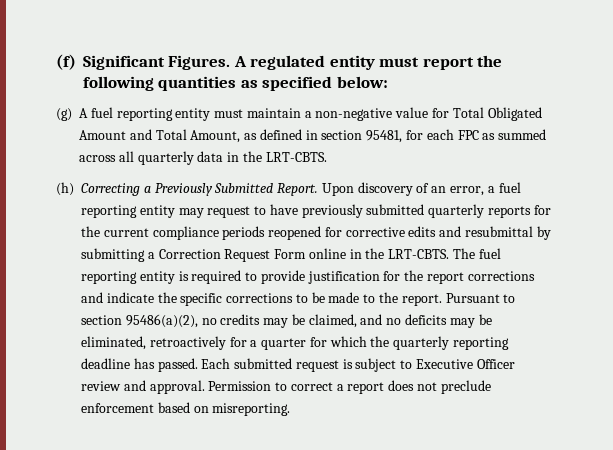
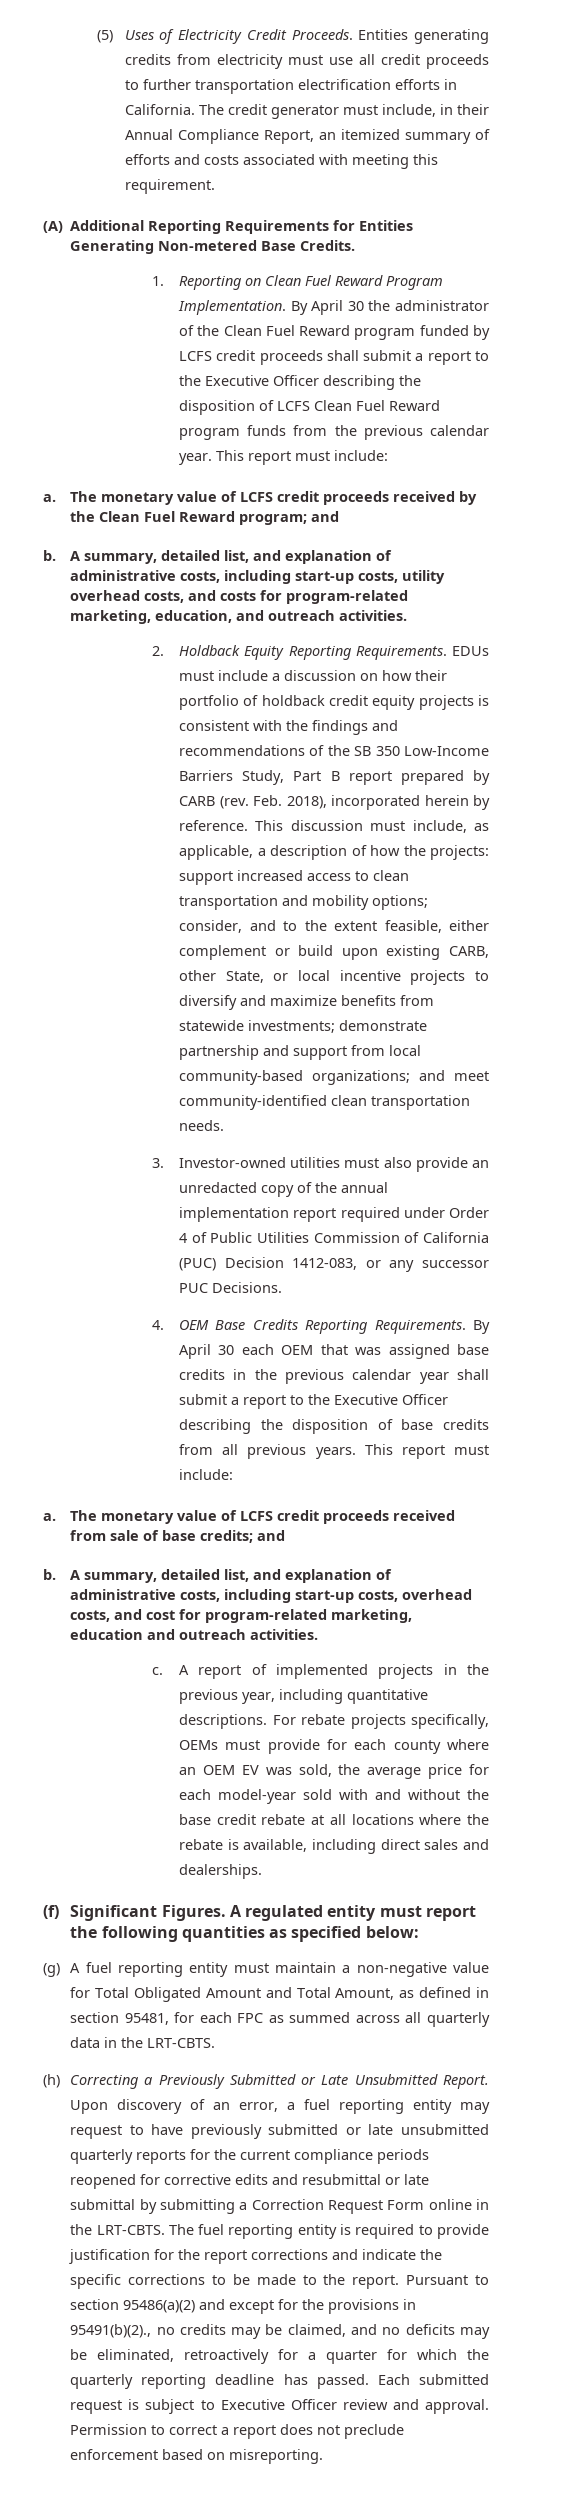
+ (5) Uses of Electricity Credit Proceeds. Entities generating credits from electricity must use all credit proceeds to further transportation electrification efforts in California. The credit generator must include, in their Annual Compliance Report, an itemized summary of efforts and costs associated with meeting this requirement.
+ (A) Additional Reporting Requirements for Entities Generating Non-metered Base Credits.
+ 1. Reporting on Clean Fuel Reward Program Implementation. By April 30 the administrator of the Clean Fuel Reward program funded by LCFS credit proceeds shall submit a report to the Executive Officer describing the disposition of LCFS Clean Fuel Reward program funds from the previous calendar year. This report must include:
+ a. The monetary value of LCFS credit proceeds received by the Clean Fuel Reward program; and
+ b. A summary, detailed list, and explanation of administrative costs, including start-up costs, utility overhead costs, and costs for program-related marketing, education, and outreach activities.
+ 2. Holdback Equity Reporting Requirements. EDUs must include a discussion on how their portfolio of holdback credit equity projects is consistent with the findings and recommendations of the SB 350 Low-Income Barriers Study, Part B report prepared by CARB (rev. Feb. 2018), incorporated herein by reference. This discussion must include, as applicable, a description of how the projects: support increased access to clean transportation and mobility options; consider, and to the extent feasible, either complement or build upon existing CARB, other State, or local incentive projects to diversify and maximize benefits from statewide investments; demonstrate partnership and support from local community-based organizations; and meet community-identified clean transportation needs.
+ 3. Investor-owned utilities must also provide an unredacted copy of the annual implementation report required under Order 4 of Public Utilities Commission of California (PUC) Decision 1412-083, or any successor PUC Decisions.
+ 4. OEM Base Credits Reporting Requirements. By April 30 each OEM that was assigned base credits in the previous calendar year shall submit a report to the Executive Officer describing the disposition of base credits from all previous years. This report must include:
+ a. The monetary value of LCFS credit proceeds received from sale of base credits; and
+ b. A summary, detailed list, and explanation of administrative costs, including start-up costs, overhead costs, and cost for program-related marketing, education and outreach activities.
+ c. A report of implemented projects in the previous year, including quantitative descriptions. For rebate projects specifically, OEMs must provide for each county where an OEM EV was sold, the average price for each model-year sold with and without the base credit rebate at all locations where the rebate is available, including direct sales and dealerships.
- (h) Correcting a Previously Submitted Report.
+ (h) Correcting a Previously Submitted or Late Unsubmitted Report.
- Upon discovery of an error, a fuel reporting entity may request to have previously submitted quarterly reports for the current compliance periods reopened for corrective edits and resubmittal by submitting a Correction Request Form online in the LRT-CBTS.
+ Upon discovery of an error, a fuel reporting entity may request to have previously submitted or late unsubmitted quarterly reports for the current compliance periods reopened for corrective edits and resubmittal or late submittal by submitting a Correction Request Form online in the LRT-CBTS.
- Pursuant to section 95486(a)(2), no credits may be claimed, and no deficits may be eliminated, retroactively for a quarter for which the quarterly reporting deadline has passed.
+ Pursuant to section 95486(a)(2) and except for the provisions in 95491(b)(2)., no credits may be claimed, and no deficits may be eliminated, retroactively for a quarter for which the quarterly reporting deadline has passed.

